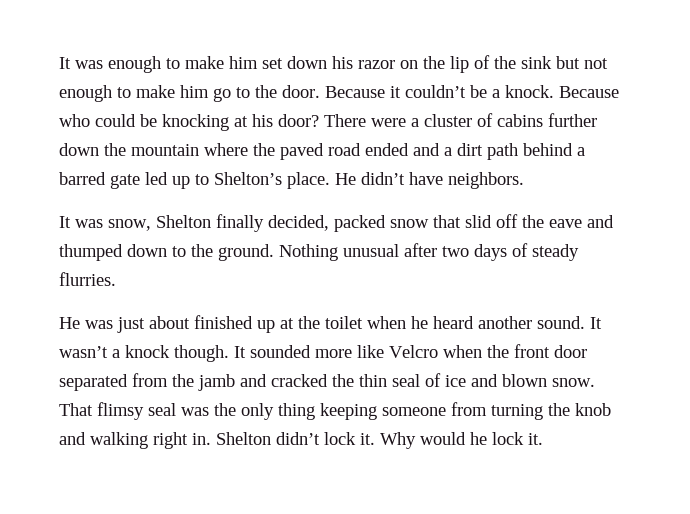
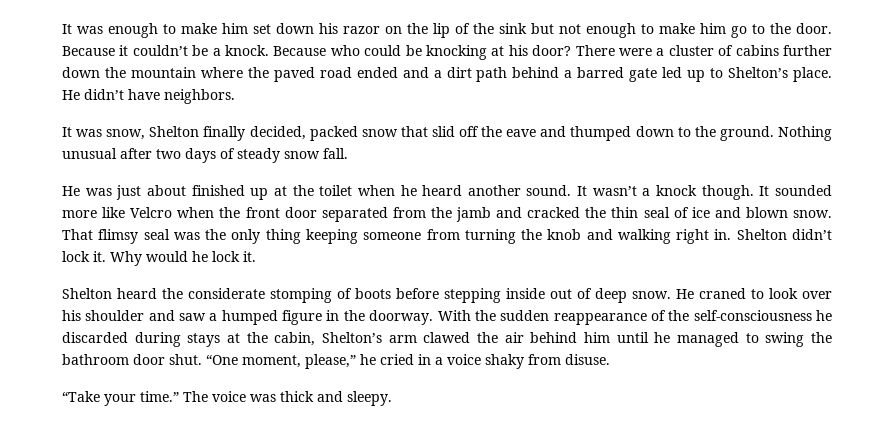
- Nothing unusual after two days of steady flurries.
+ Nothing unusual after two days of steady snow fall.
+ Shelton heard the considerate stomping of boots before stepping inside out of deep snow. He craned to look over his shoulder and saw a humped figure in the doorway. With the sudden reappearance of the self-consciousness he discarded during stays at the cabin, Shelton’s arm clawed the air behind him until he managed to swing the bathroom door shut. “One moment, please,” he cried in a voice shaky from disuse.
+ “Take your time.” The voice was thick and sleepy.

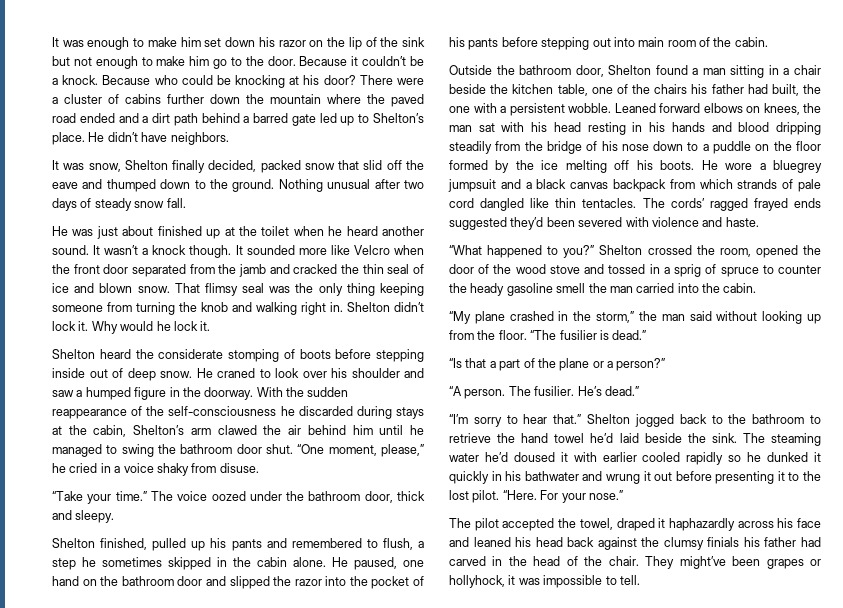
- The voice was thick and sleepy.
+ The voice oozed under the bathroom door, thick and sleepy.
+ Shelton finished, pulled up his pants and remembered to flush, a step he sometimes skipped in the cabin alone. He paused, one hand on the bathroom door and slipped the razor into the pocket of his pants before stepping out into main room of the cabin.
+ Outside the bathroom door, Shelton found a man sitting in a chair beside the kitchen table, one of the chairs his father had built, the one with a persistent wobble. Leaned forward elbows on knees, the man sat with his head resting in his hands and blood dripping steadily from the bridge of his nose down to a puddle on the floor formed by the ice melting off his boots. He wore a bluegrey jumpsuit and a black canvas backpack from which strands of pale cord dangled like thin tentacles. The cords’ ragged frayed ends suggested they’d been severed with violence and haste.
+ “What happened to you?” Shelton crossed the room, opened the door of the wood stove and tossed in a sprig of spruce to counter the heady gasoline smell the man carried into the cabin.
+ “My plane crashed in the storm,” the man said without looking up from the floor. “The fusilier is dead.”
+ “Is that a part of the plane or a person?”
+ “A person. The fusilier. He’s dead.”
+ “I’m sorry to hear that.” Shelton jogged back to the bathroom to retrieve the hand towel he’d laid beside the sink. The steaming water he’d doused it with earlier cooled rapidly so he dunked it quickly in his bathwater and wrung it out before presenting it to the lost pilot. “Here. For your nose.”
+ The pilot accepted the towel, draped it haphazardly across his face and leaned his head back against the clumsy finials his father had carved in the head of the chair. They might’ve been grapes or hollyhock, it was impossible to tell.

